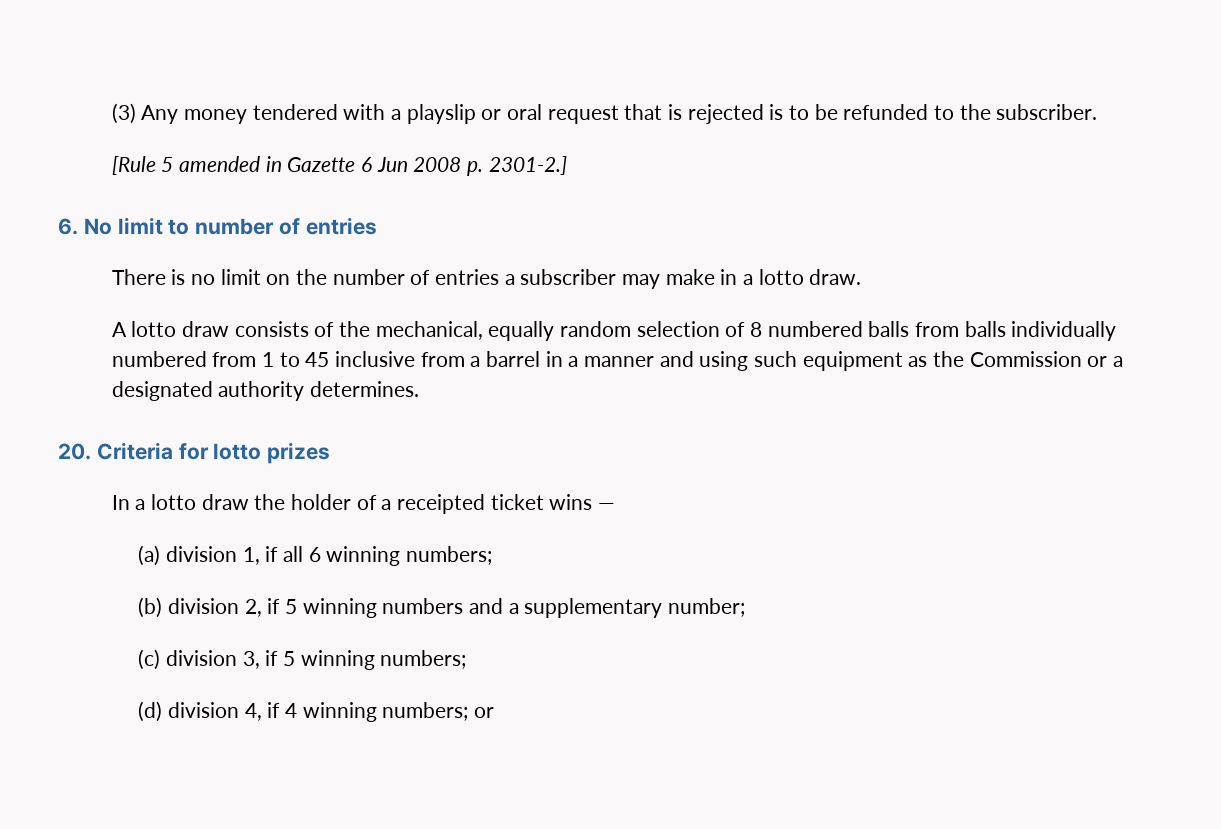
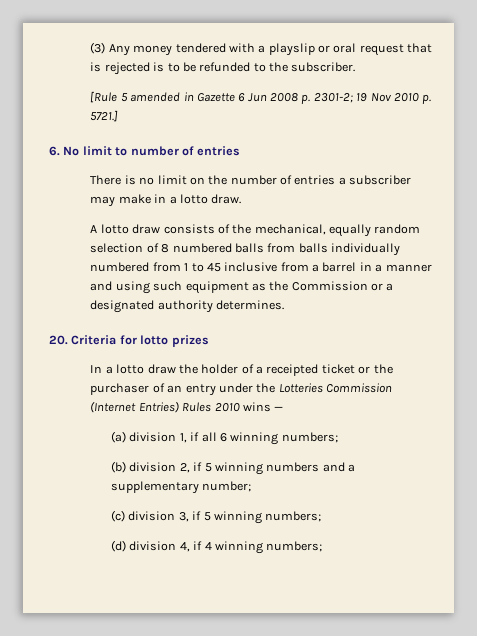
- [Rule 5 amended in Gazette 6 Jun 2008 p. 2301-2.]
+ [Rule 5 amended in Gazette 6 Jun 2008 p. 2301-2; 19 Nov 2010 p. 5721.]
- In a lotto draw the holder of a receipted ticket wins —
+ In a lotto draw the holder of a receipted ticket or the purchaser of an entry under the Lotteries Commission (Internet Entries) Rules 2010 wins —
- (d) division 4, if 4 winning numbers; or
+ (d) division 4, if 4 winning numbers;

